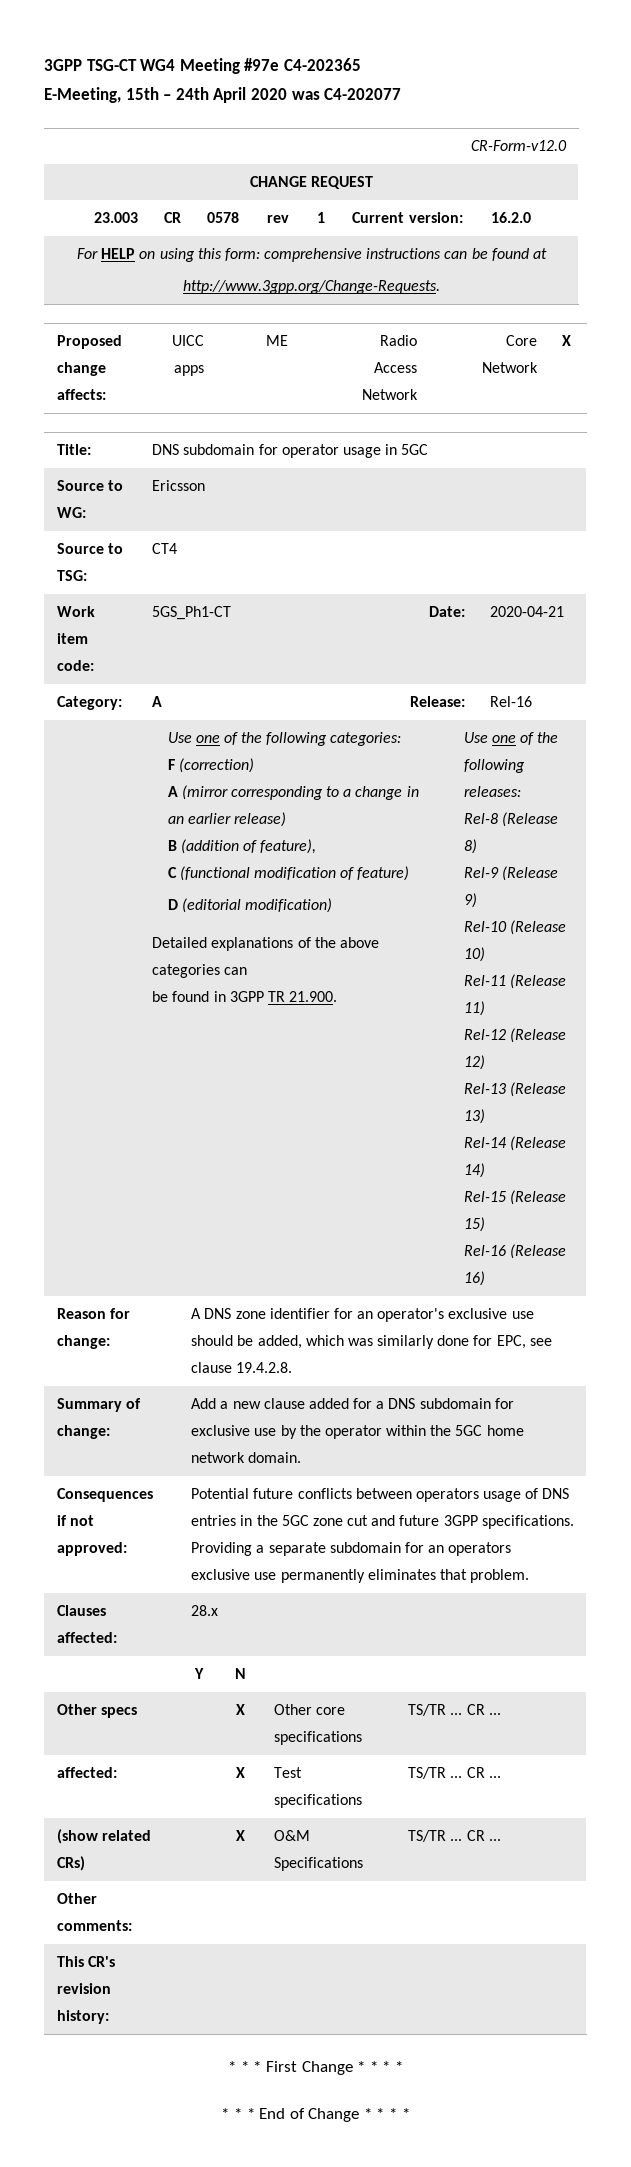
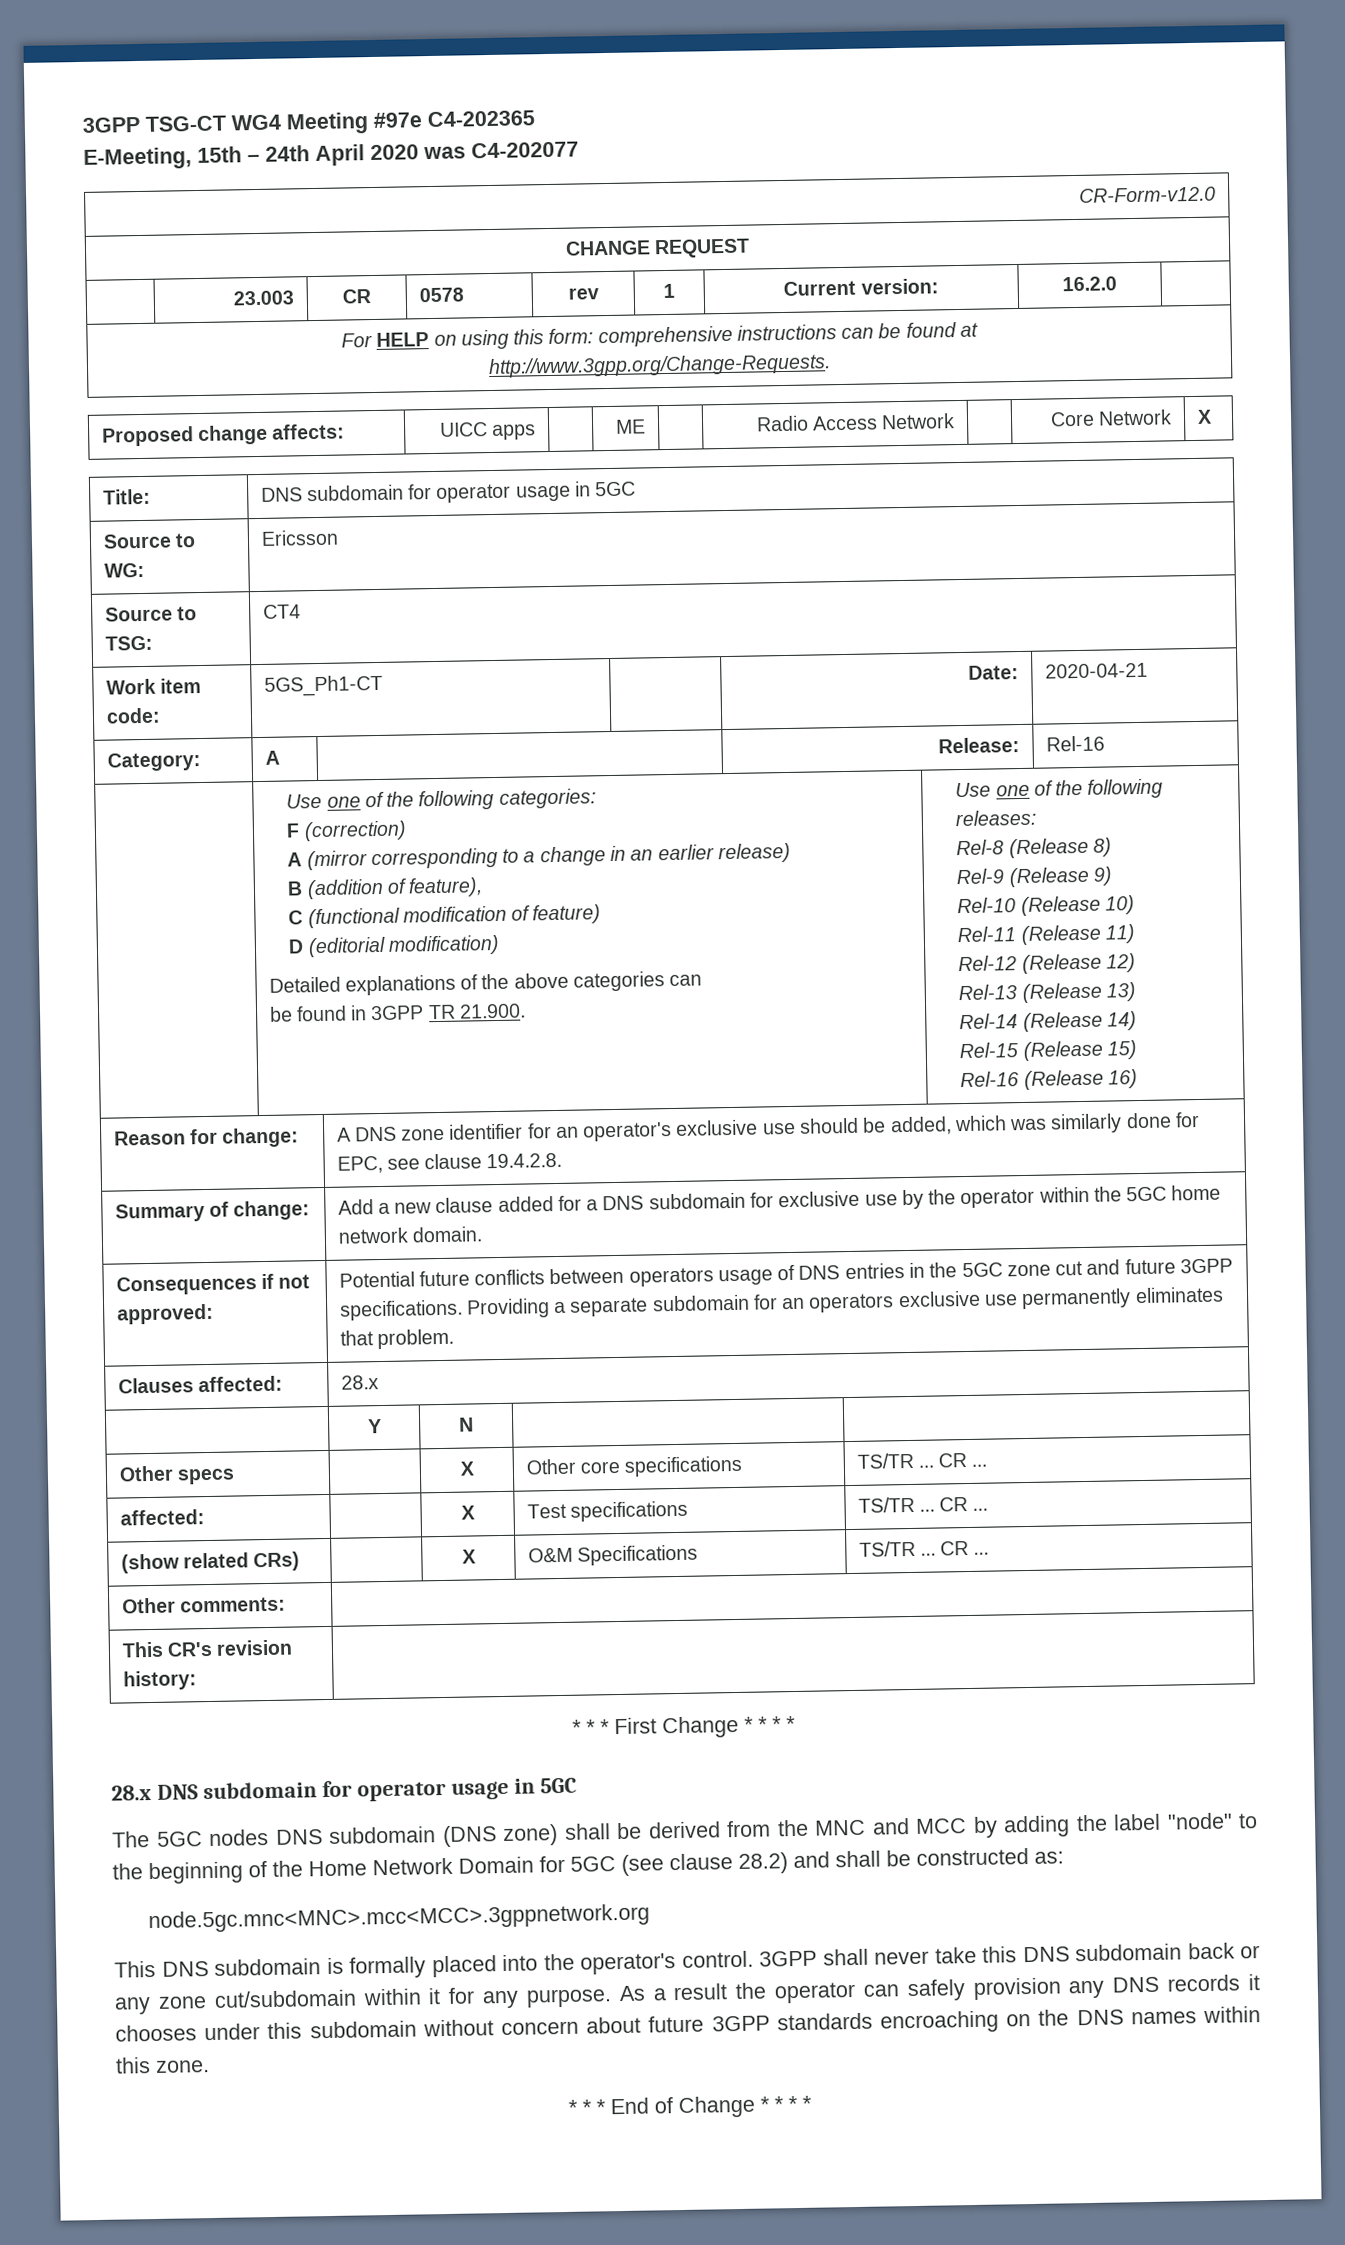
+ 28.x DNS subdomain for operator usage in 5GC
+ The 5GC nodes DNS subdomain (DNS zone) shall be derived from the MNC and MCC by adding the label "node" to the beginning of the Home Network Domain for 5GC (see clause 28.2) and shall be constructed as:
+ node.5gc.mnc<MNC>.mcc<MCC>.3gppnetwork.org
+ This DNS subdomain is formally placed into the operator's control. 3GPP shall never take this DNS subdomain back or any zone cut/subdomain within it for any purpose. As a result the operator can safely provision any DNS records it chooses under this subdomain without concern about future 3GPP standards encroaching on the DNS names within this zone.

